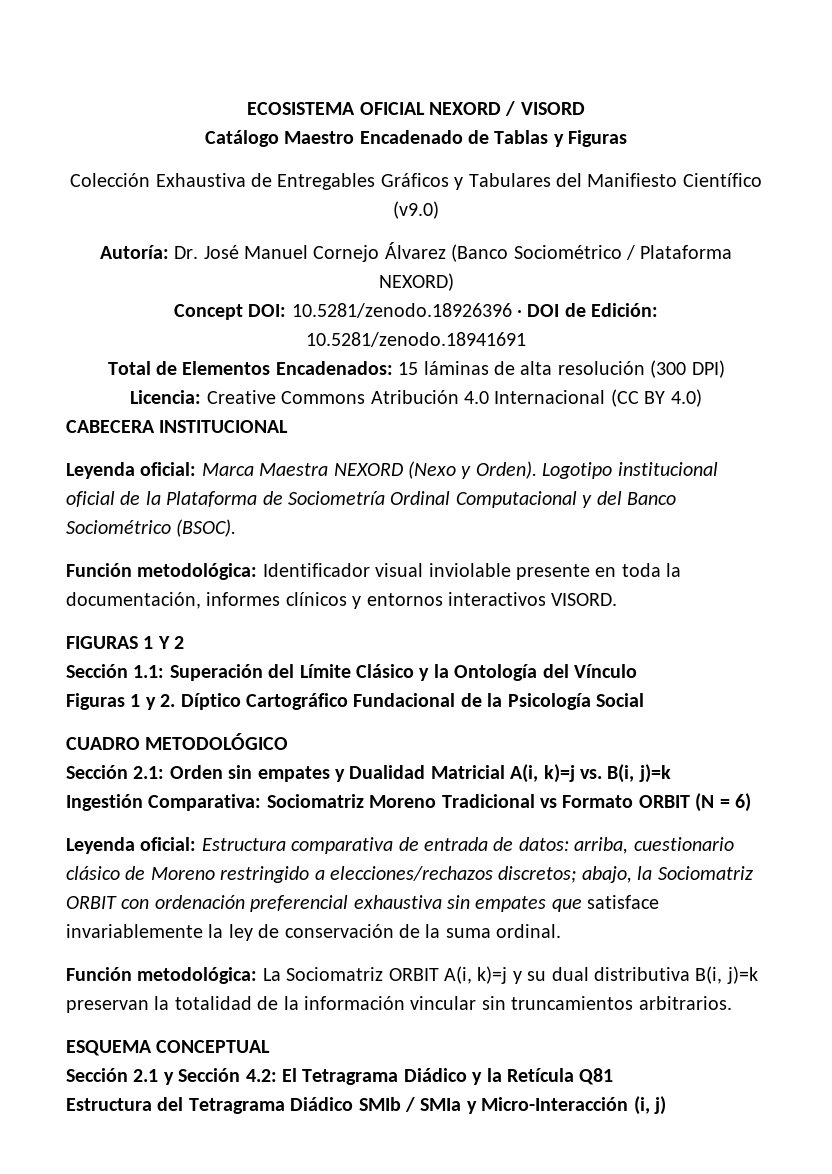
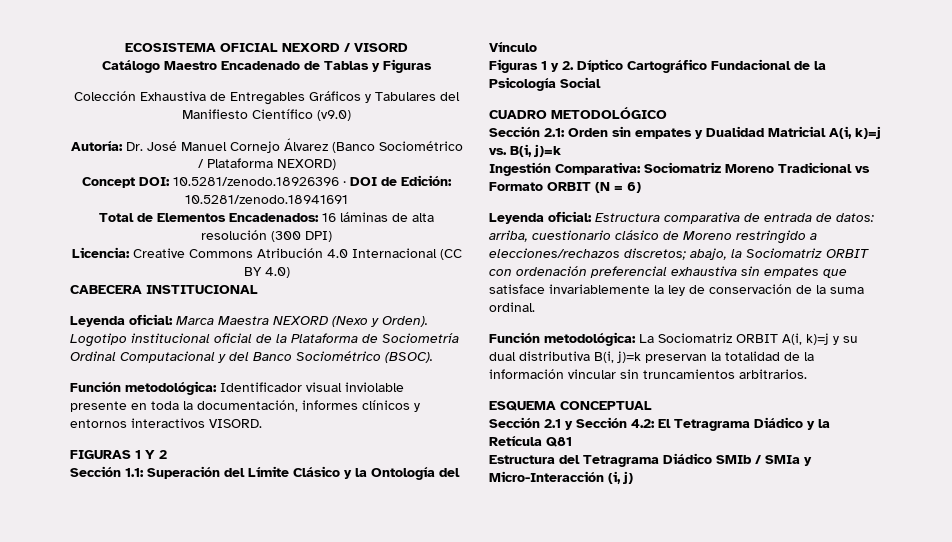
- Total de Elementos Encadenados: 15 láminas de alta resolución (300 DPI)
+ Total de Elementos Encadenados: 16 láminas de alta resolución (300 DPI)

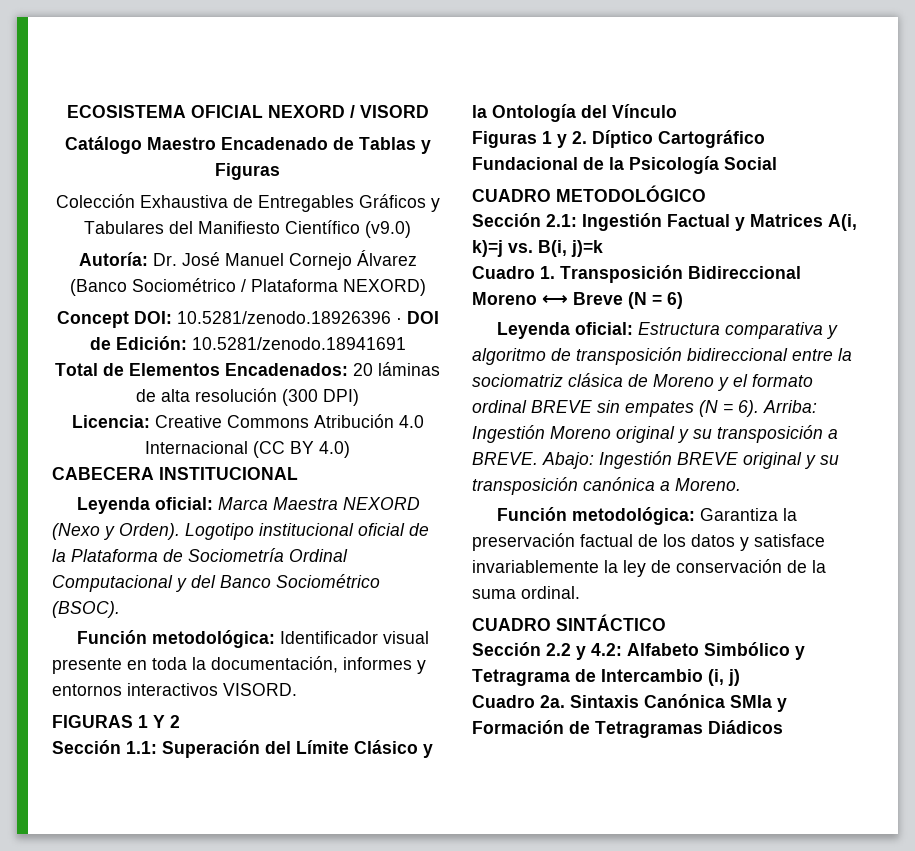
- Total de Elementos Encadenados: 16 láminas de alta resolución (300 DPI)
+ Total de Elementos Encadenados: 20 láminas de alta resolución (300 DPI)
- Función metodológica: Identificador visual inviolable presente en toda la documentación, informes clínicos y entornos interactivos VISORD.
+ Función metodológica: Identificador visual presente en toda la documentación, informes y entornos interactivos VISORD.
- Sección 2.1: Orden sin empates y Dualidad Matricial A(i, k)=j vs. B(i, j)=k
+ Sección 2.1: Ingestión Factual y Matrices A(i, k)=j vs. B(i, j)=k
- Ingestión Comparativa: Sociomatriz Moreno Tradicional vs Formato ORBIT (N = 6)
+ Cuadro 1. Transposición Bidireccional Moreno ⟷ Breve (N = 6)
- Leyenda oficial: Estructura comparativa de entrada de datos: arriba, cuestionario clásico de Moreno restringido a elecciones/rechazos discretos; abajo, la Sociomatriz ORBIT con ordenación preferencial exhaustiva sin empates que satisface invariablemente la ley de conservación de la suma ordinal.
+ Leyenda oficial: Estructura comparativa y algoritmo de transposición bidireccional entre la sociomatriz clásica de Moreno y el formato ordinal BREVE sin empates (N = 6). Arriba: Ingestión Moreno original y su transposición a BREVE. Abajo: Ingestión BREVE original y su transposición canónica a Moreno.
+ Función metodológica: Garantiza la preservación factual de los datos y satisface invariablemente la ley de conservación de la suma ordinal.
- Función metodológica: La Sociomatriz ORBIT A(i, k)=j y su dual distributiva B(i, j)=k preservan la totalidad de la información vincular sin truncamientos arbitrarios.
- ESQUEMA CONCEPTUAL
- Sección 2.1 y Sección 4.2: El Tetragrama Diádico y la Retícula Q81
- Estructura del Tetragrama Diádico SMIb / SMIa y Micro-Interacción (i, j)
+ CUADRO SINTÁCTICO
+ Sección 2.2 y 4.2: Alfabeto Simbólico y Tetragrama de Intercambio (i, j)
+ Cuadro 2a. Sintaxis Canónica SMIa y Formación de Tetragramas Diádicos

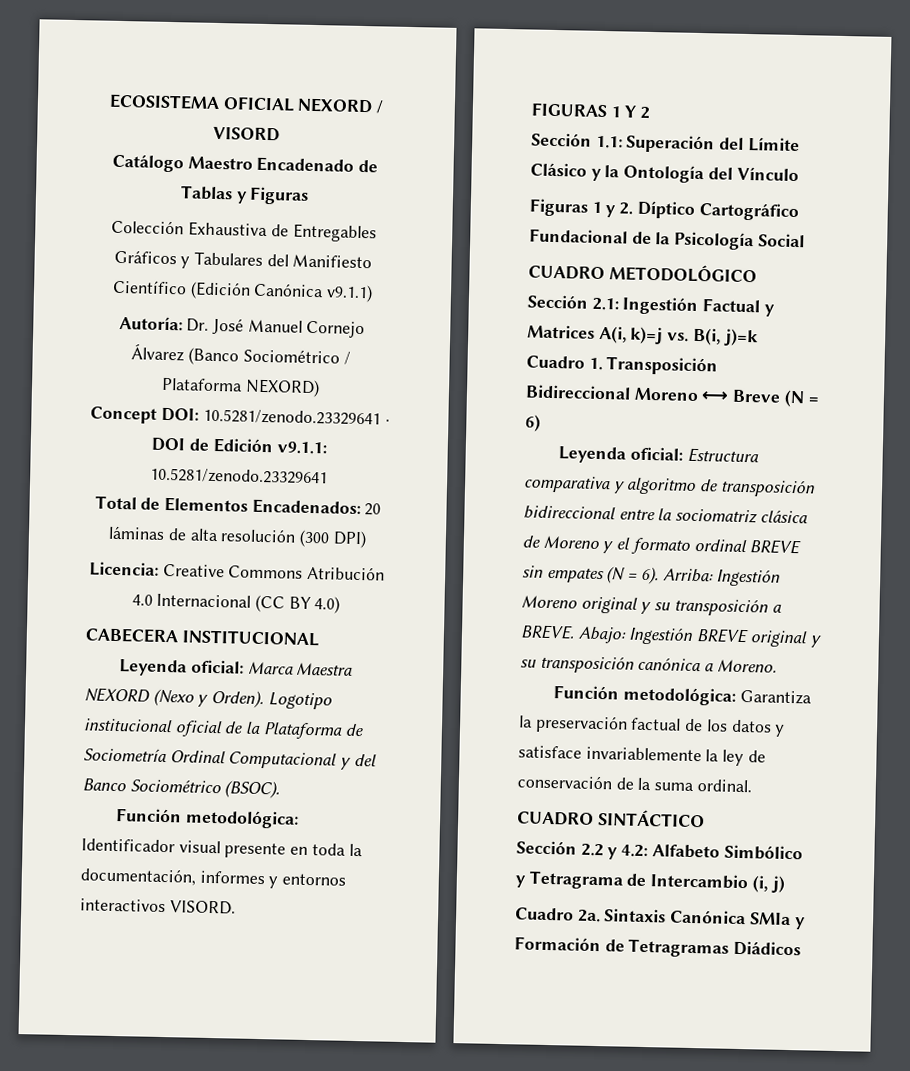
- Colección Exhaustiva de Entregables Gráficos y Tabulares del Manifiesto Científico (v9.0)
+ Colección Exhaustiva de Entregables Gráficos y Tabulares del Manifiesto Científico (Edición Canónica v9.1.1)
- Concept DOI: 10.5281/zenodo.18926396 · DOI de Edición: 10.5281/zenodo.18941691
+ Concept DOI: 10.5281/zenodo.23329641 · DOI de Edición v9.1.1: 10.5281/zenodo.23329641

